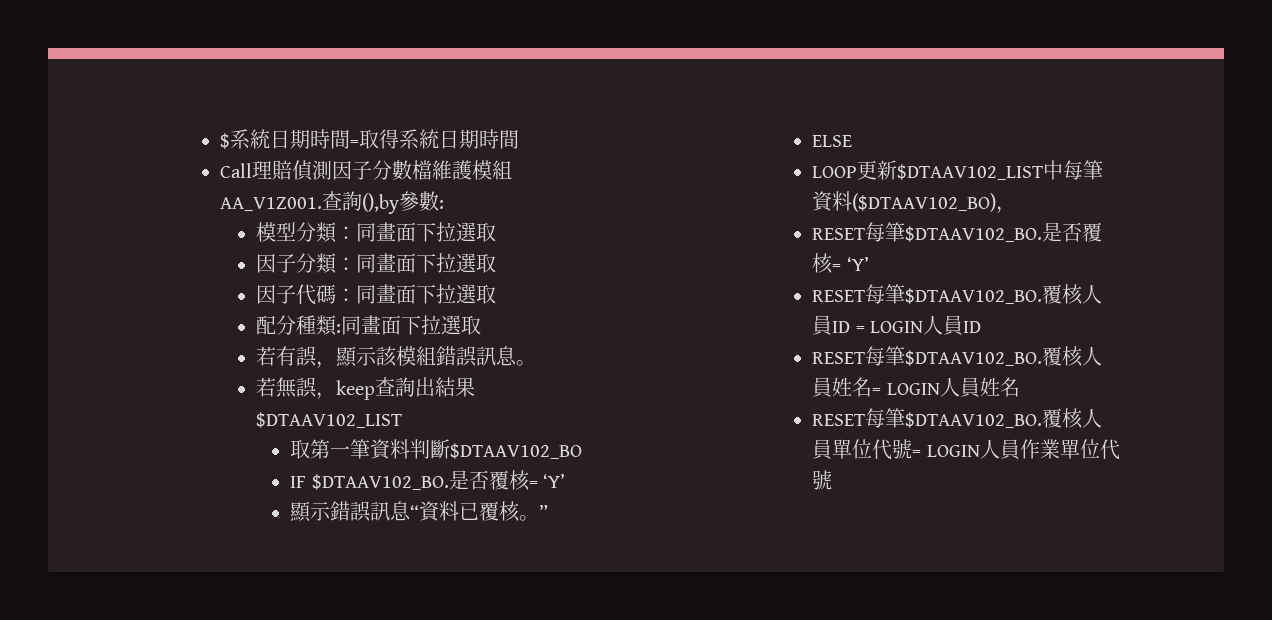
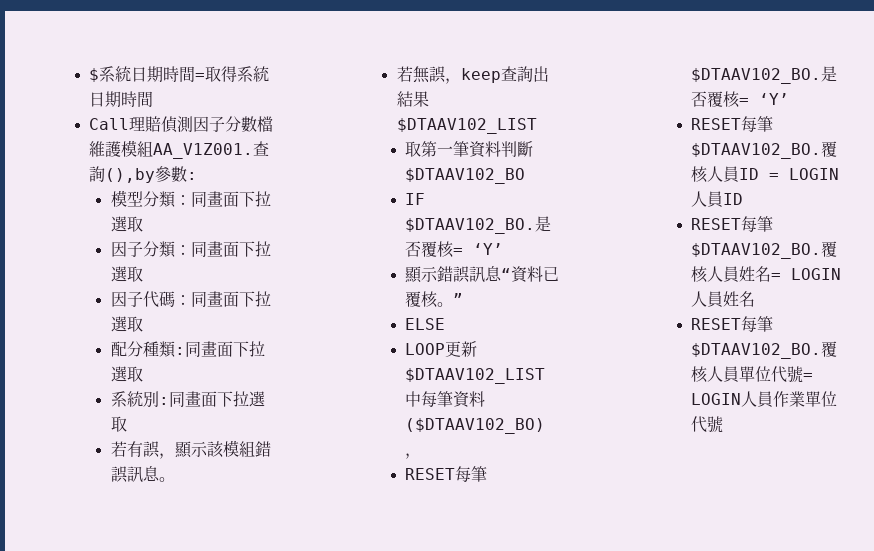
+ 系統別:同畫面下拉選取

